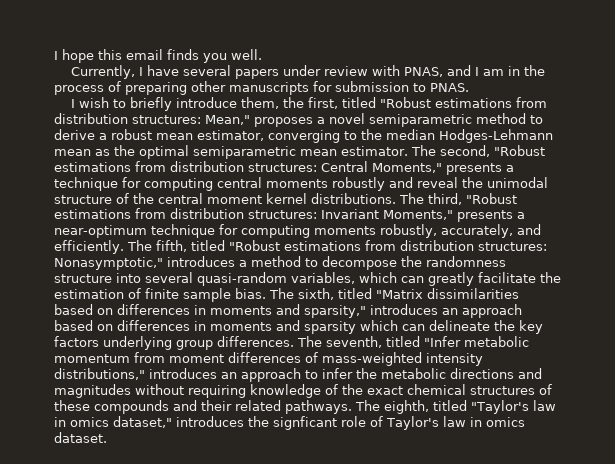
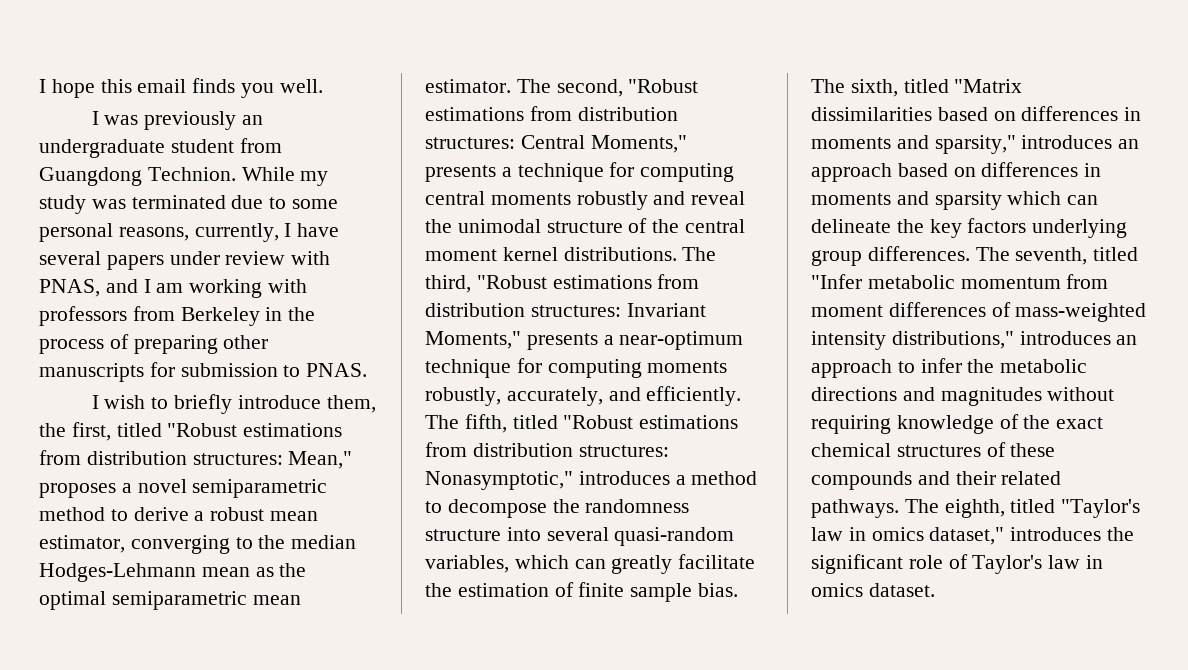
- Currently, I have several papers under review with PNAS, and I am in the process of preparing other manuscripts for submission to PNAS.
+ I was previously an undergraduate student from Guangdong Technion. While my study was terminated due to some personal reasons, currently, I have several papers under review with PNAS, and I am working with professors from Berkeley in the process of preparing other manuscripts for submission to PNAS.
- The eighth, titled "Taylor's law in omics dataset," introduces the signficant role of Taylor's law in omics dataset.
+ The eighth, titled "Taylor's law in omics dataset," introduces the significant role of Taylor's law in omics dataset.

